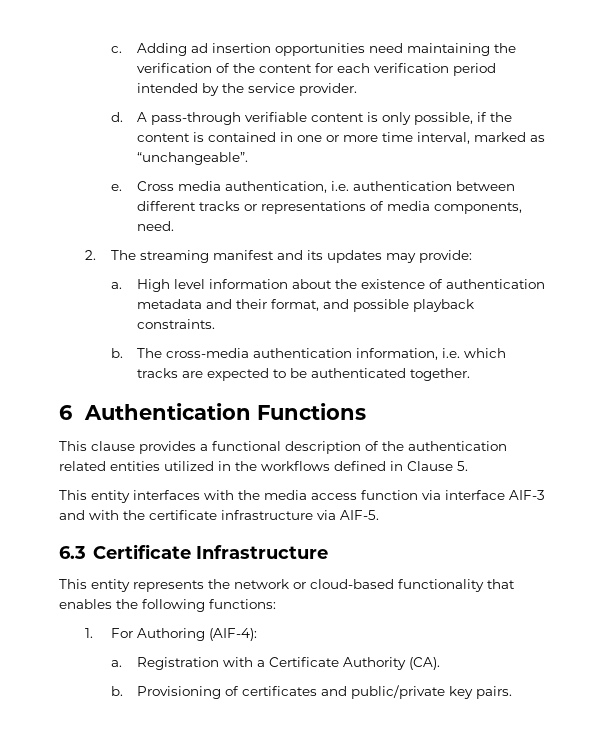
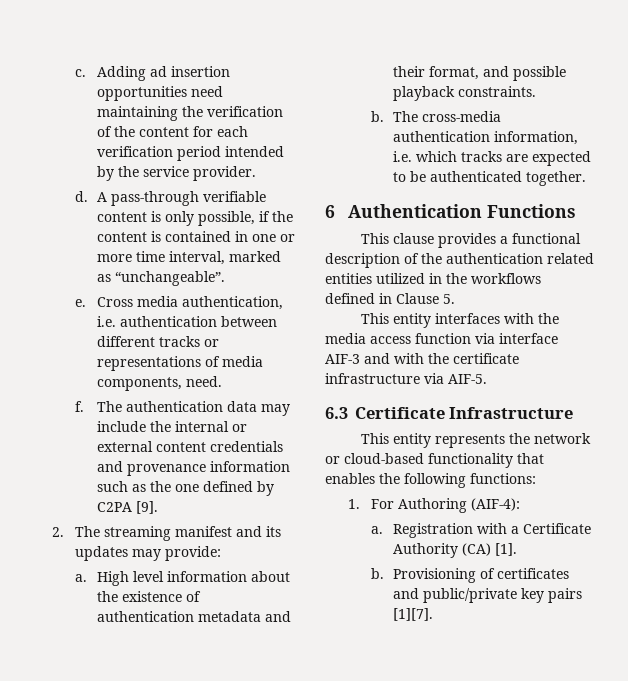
+ f. The authentication data may include the internal or external content credentials and provenance information such as the one defined by C2PA [9].
- Registration with a Certificate Authority (CA).
+ Registration with a Certificate Authority (CA) [1].
- Provisioning of certificates and public/private key pairs.
+ Provisioning of certificates and public/private key pairs [1][7].

